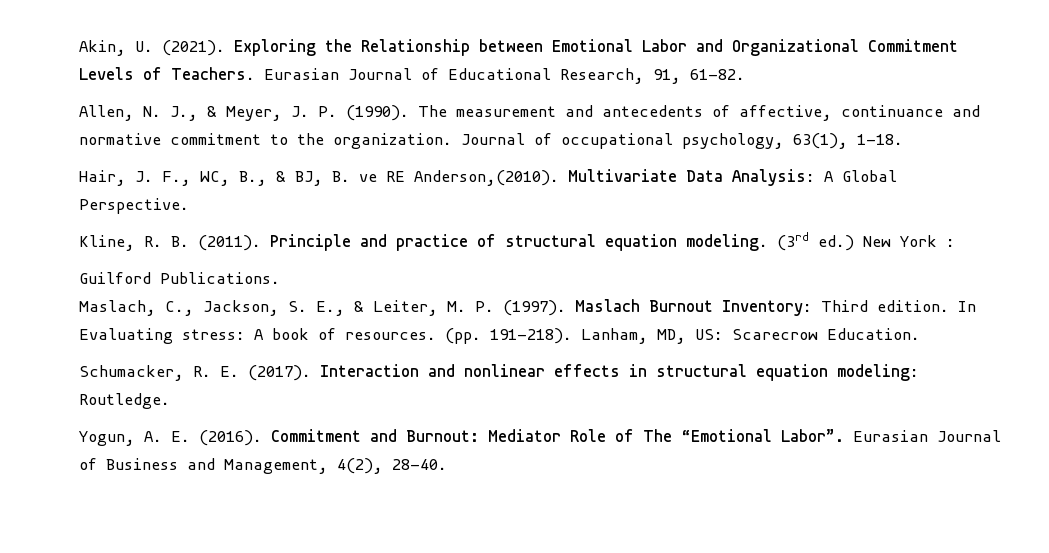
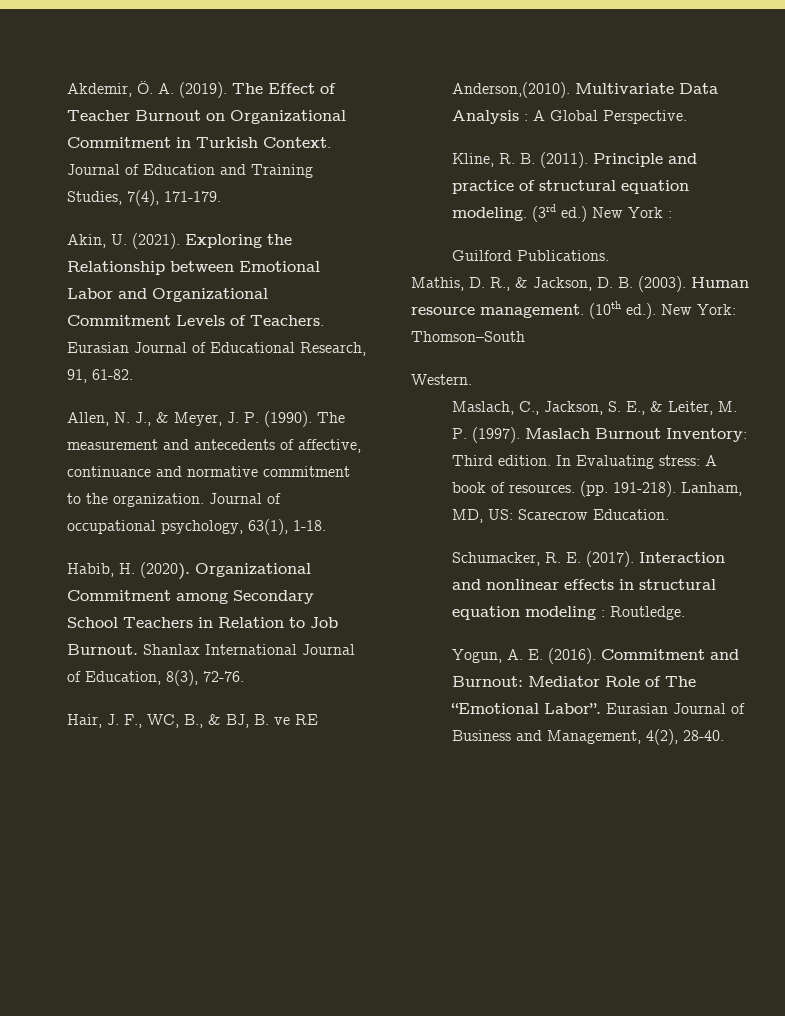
+ Akdemir, Ö. A. (2019). The Effect of Teacher Burnout on Organizational Commitment in Turkish Context. Journal of Education and Training Studies, 7(4), 171-179.
+ Habib, H. (2020). Organizational Commitment among Secondary School Teachers in Relation to Job Burnout. Shanlax International Journal of Education, 8(3), 72-76.
- Multivariate Data Analysis: A Global Perspective.
+ Multivariate Data Analysis : A Global Perspective.
+ Mathis, D. R., & Jackson, D. B. (2003). Human resource management. (10th ed.). New York: Thomson–South
+ Western.
- Interaction and nonlinear effects in structural equation modeling: Routledge.
+ Interaction and nonlinear effects in structural equation modeling : Routledge.

